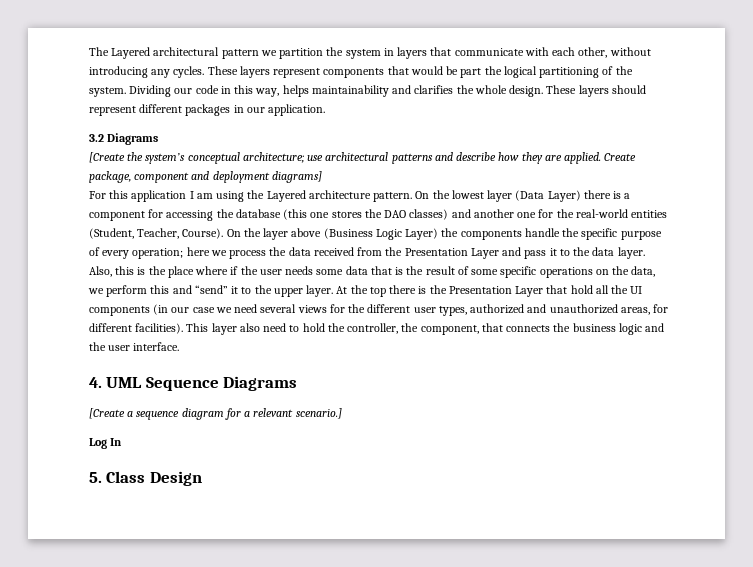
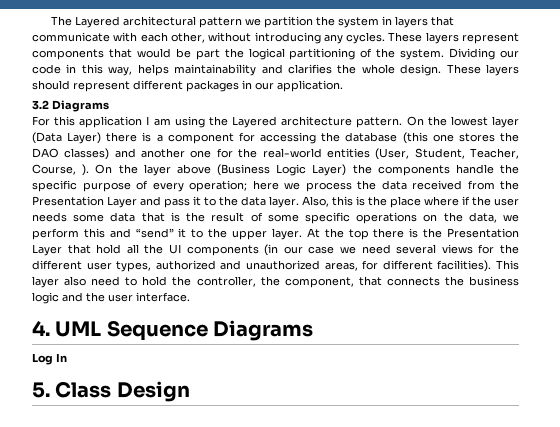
- [Create the system’s conceptual architecture; use architectural patterns and describe how they are applied. Create package, component and deployment diagrams]
- On the lowest layer (Data Layer) there is a component for accessing the database (this one stores the DAO classes) and another one for the real-world entities (Student, Teacher, Course).
+ On the lowest layer (Data Layer) there is a component for accessing the database (this one stores the DAO classes) and another one for the real-world entities (User, Student, Teacher, Course, ).
- [Create a sequence diagram for a relevant scenario.]

